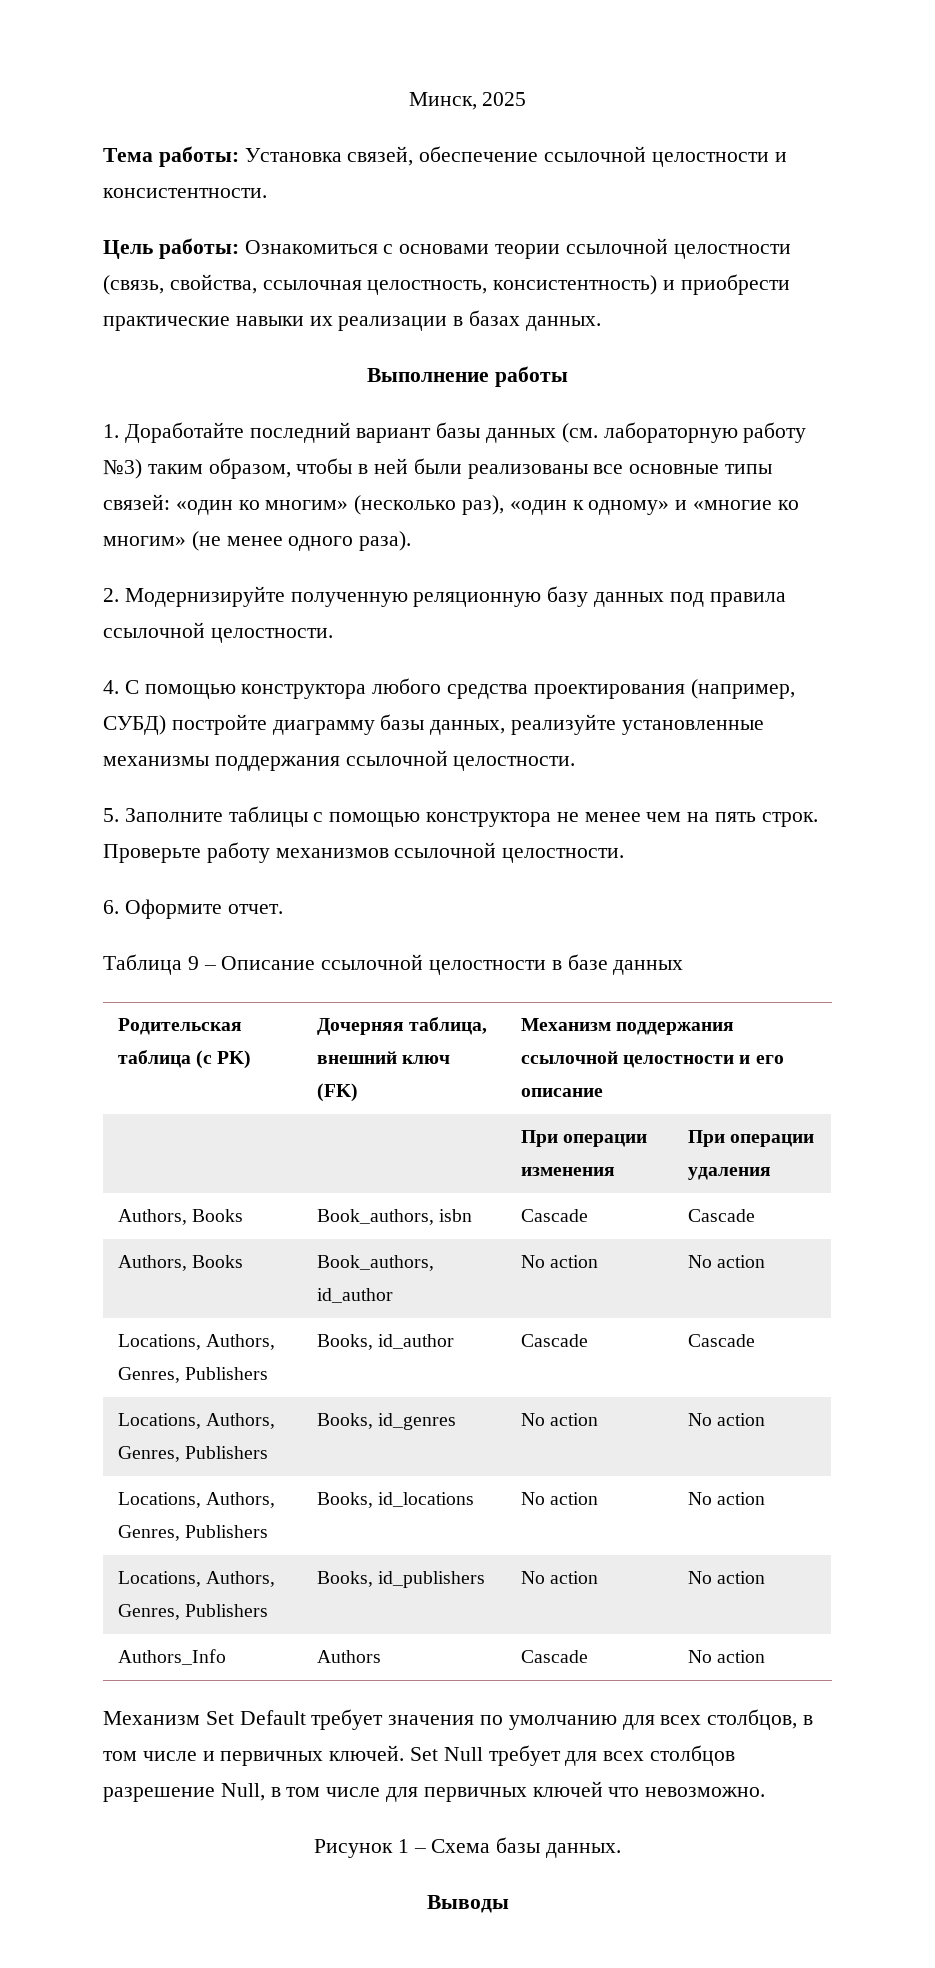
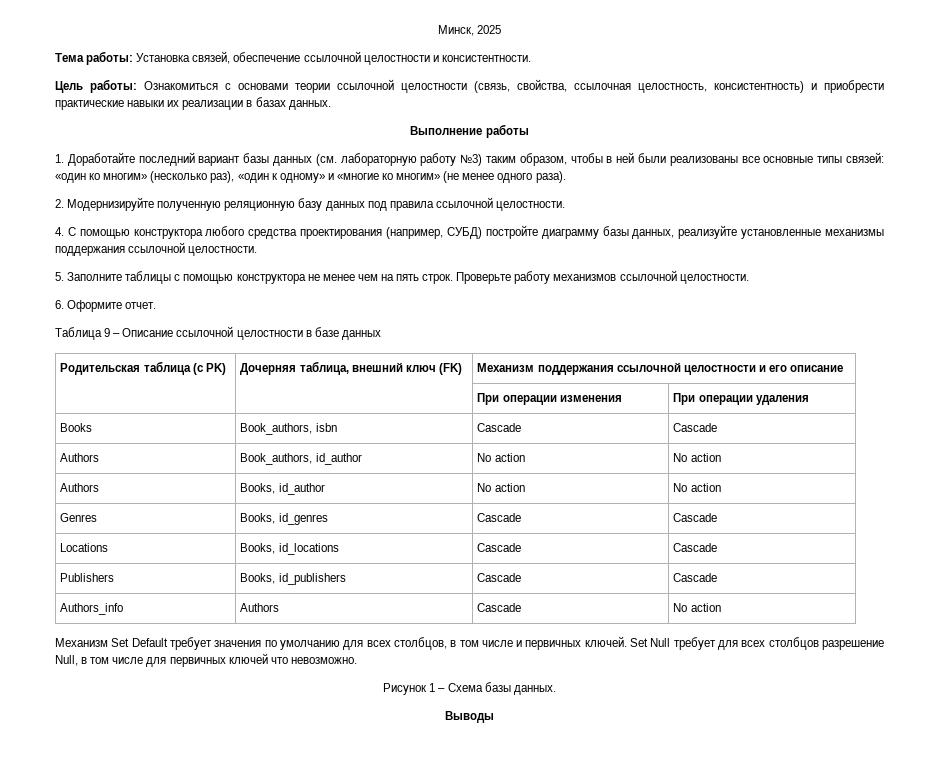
- Authors, Books | Book_authors, isbn | Cascade | Cascade
+ Books | Book_authors, isbn | Cascade | Cascade
- Authors, Books | Book_authors, id_author | No action | No action
+ Authors | Book_authors, id_author | No action | No action
- Locations, Authors, Genres, Publishers | Books, id_author | Cascade | Cascade
- Locations, Authors, Genres, Publishers | Books, id_genres | No action | No action
- Locations, Authors, Genres, Publishers | Books, id_locations | No action | No action
- Locations, Authors, Genres, Publishers | Books, id_publishers | No action | No action
- Authors_Info | Authors | Cascade | No action
+ Authors | Books, id_author | No action | No action
+ Genres | Books, id_genres | Cascade | Cascade
+ Locations | Books, id_locations | Cascade | Cascade
+ Publishers | Books, id_publishers | Cascade | Cascade
+ Authors_info | Authors | Cascade | No action

